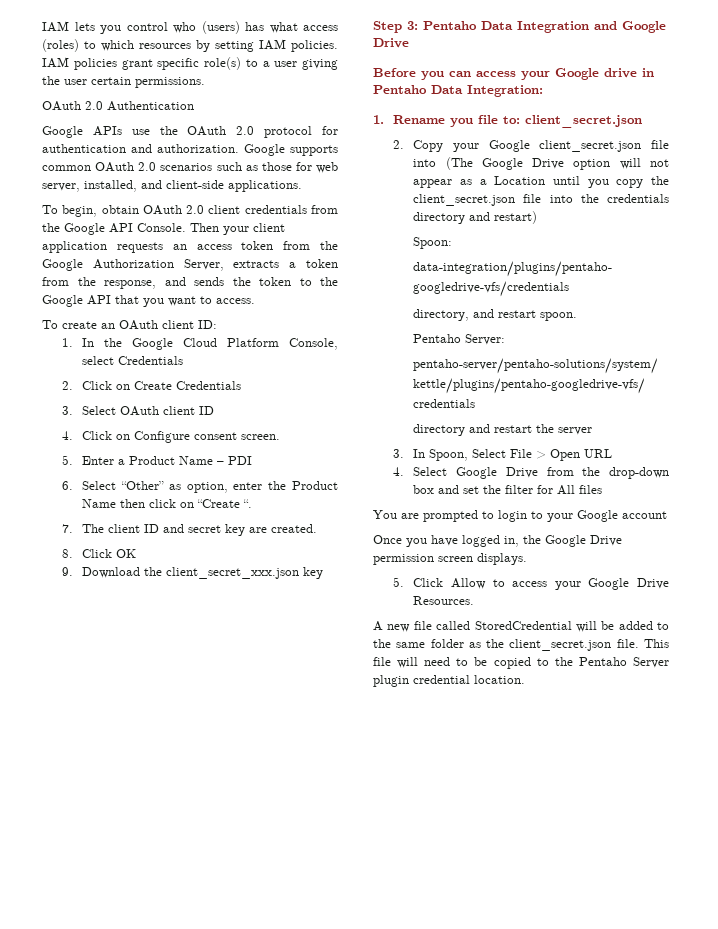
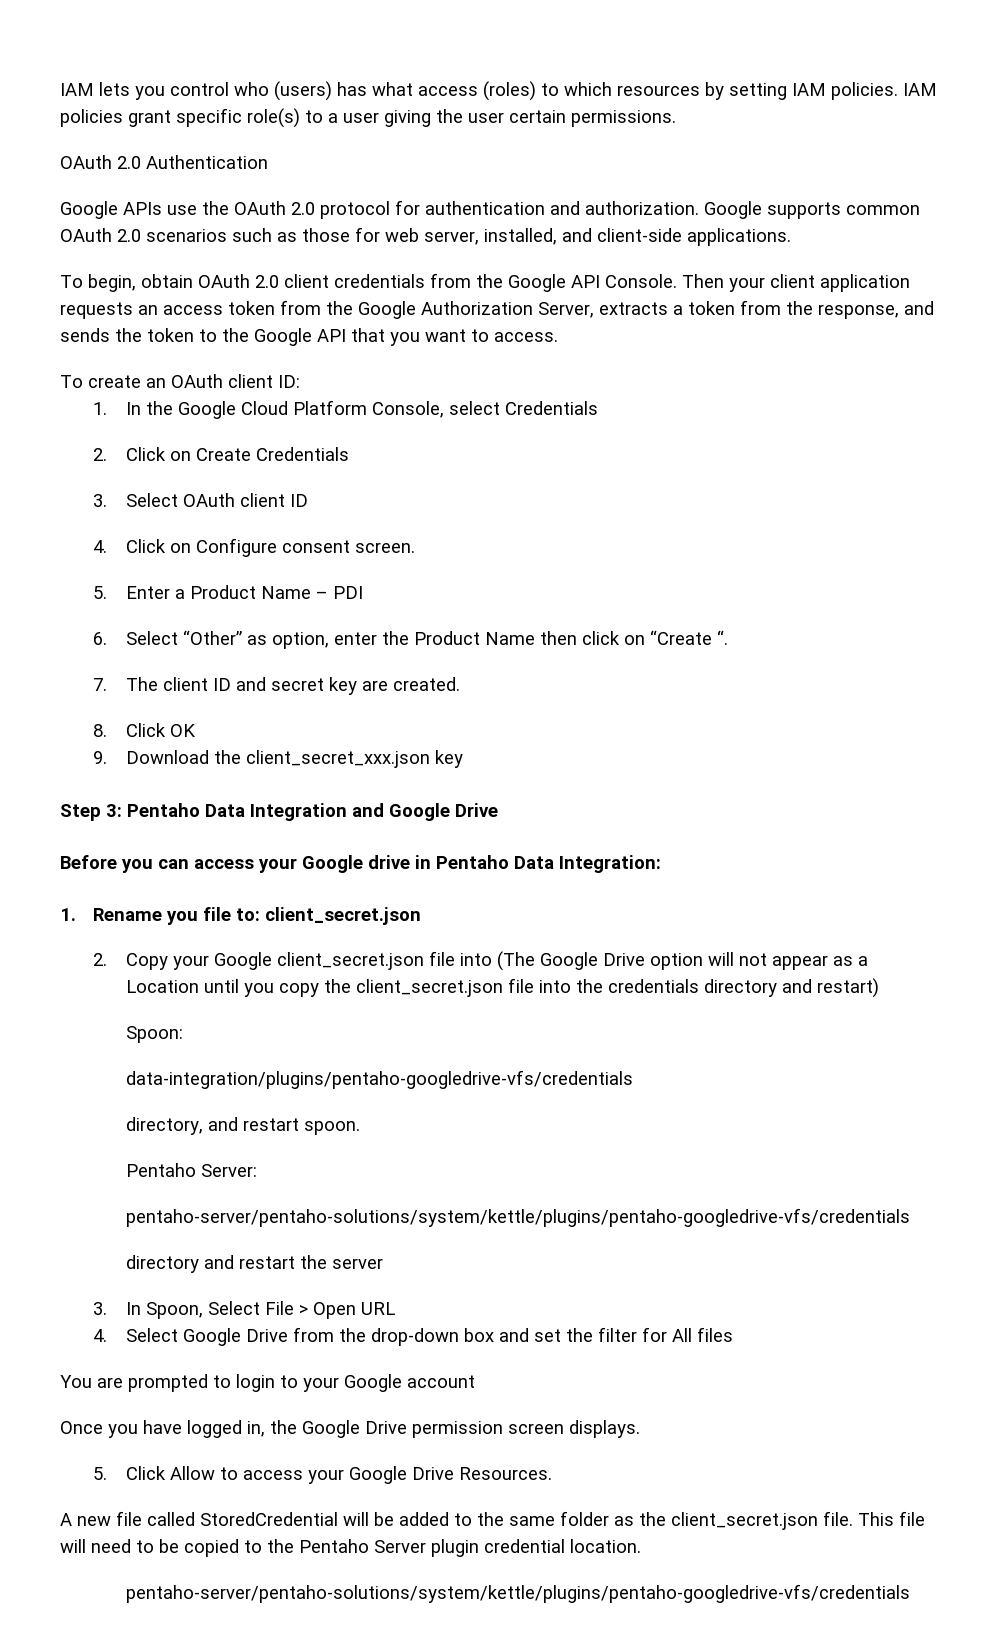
  This file will need to be copied to the Pentaho Server plugin credential location.
+ pentaho-server/pentaho-solutions/system/kettle/plugins/pentaho-googledrive-vfs/credentials

